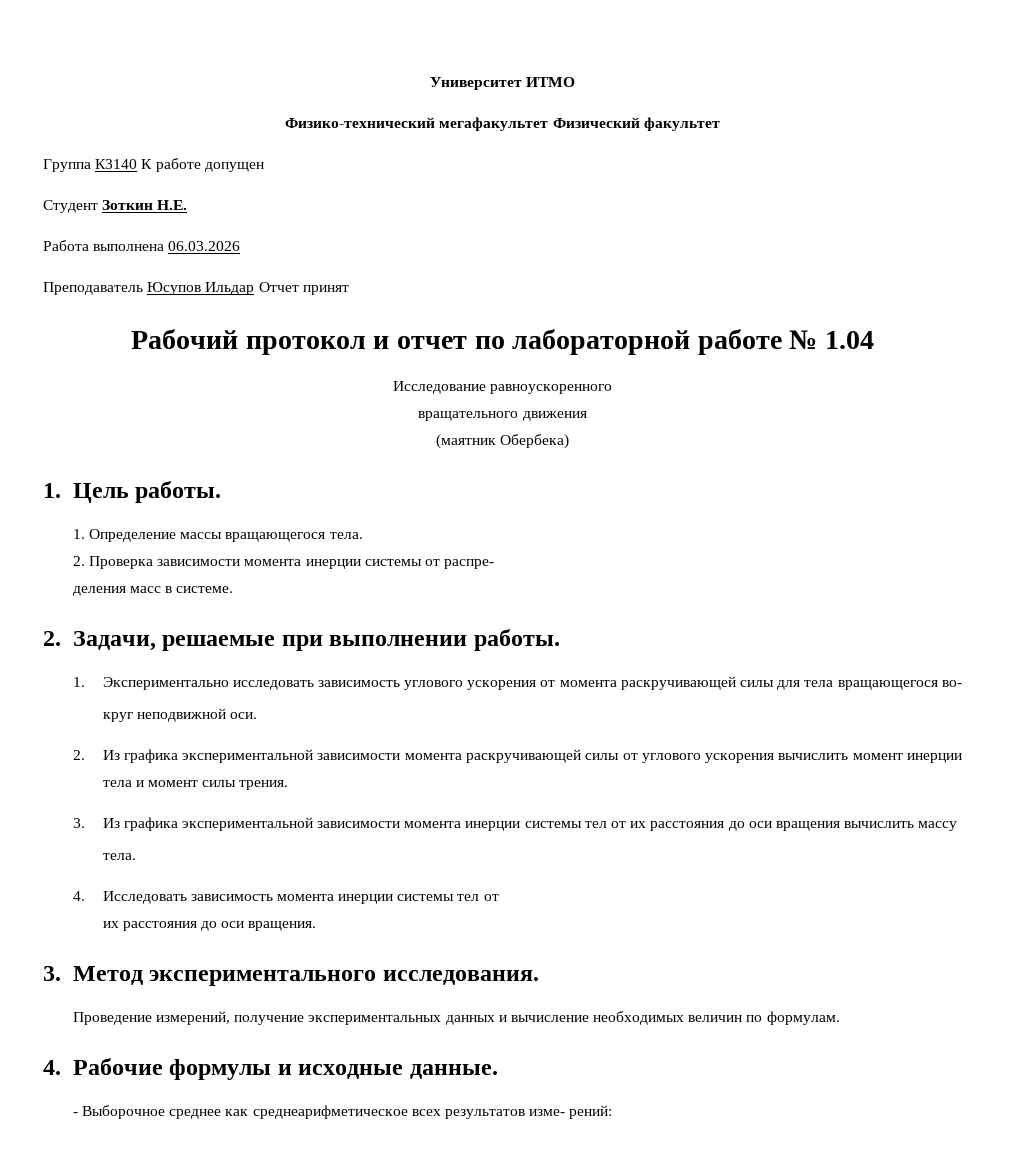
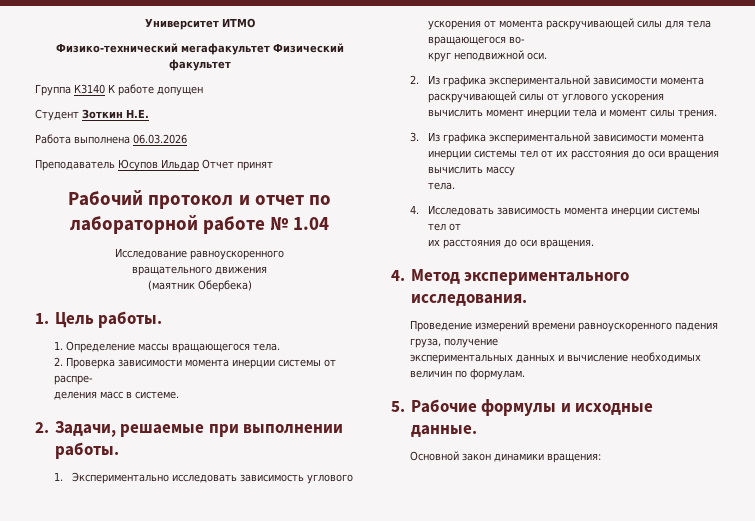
- 3. Метод экспериментального исследования.
+ 4. Метод экспериментального исследования.
- Проведение измерений, получение экспериментальных данных и вычисление необходимых величин по формулам.
+ Проведение измерений времени равноускоренного падения груза, получение
+ экспериментальных данных и вычисление необходимых величин по формулам.
- 4. Рабочие формулы и исходные данные.
+ 5. Рабочие формулы и исходные данные.
- - Выборочное среднее как среднеарифметическое всех результатов изме- рений:
+ Основной закон динамики вращения:

